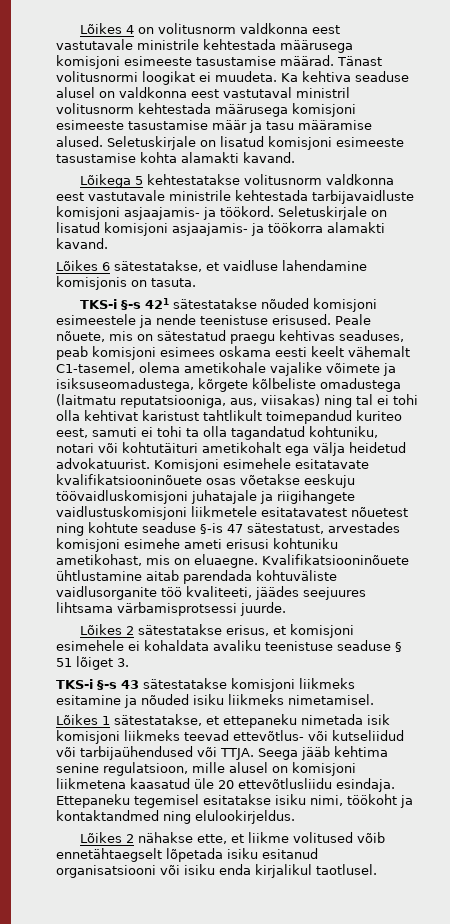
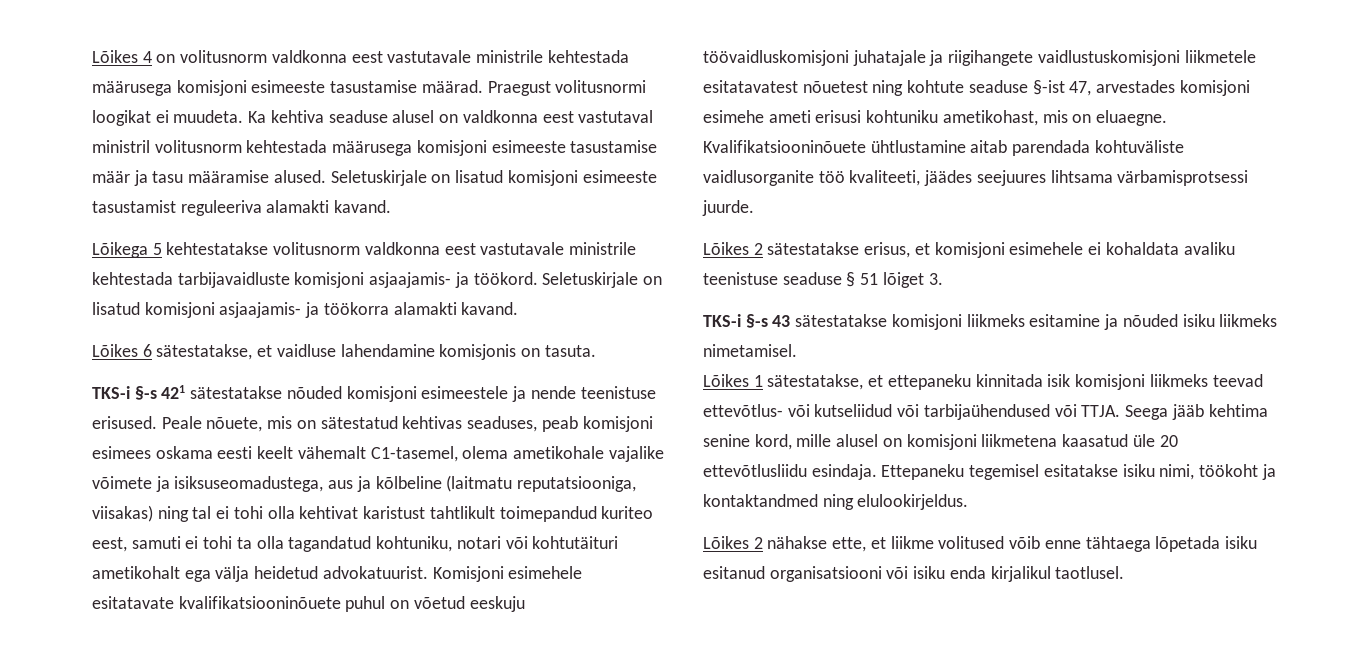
- Tänast volitusnormi loogikat ei muudeta.
+ Praegust volitusnormi loogikat ei muudeta.
- Seletuskirjale on lisatud komisjoni esimeeste tasustamise kohta alamakti kavand.
+ Seletuskirjale on lisatud komisjoni esimeeste tasustamist reguleeriva alamakti kavand.
- Peale nõuete, mis on sätestatud praegu kehtivas seaduses, peab komisjoni esimees oskama eesti keelt vähemalt C1-tasemel, olema ametikohale vajalike võimete ja isiksuseomadustega, kõrgete kõlbeliste omadustega (laitmatu reputatsiooniga, aus, viisakas) ning tal ei tohi olla kehtivat karistust tahtlikult toimepandud kuriteo eest, samuti ei tohi ta olla tagandatud kohtuniku, notari või kohtutäituri ametikohalt ega välja heidetud advokatuurist.
+ Peale nõuete, mis on sätestatud kehtivas seaduses, peab komisjoni esimees oskama eesti keelt vähemalt C1-tasemel, olema ametikohale vajalike võimete ja isiksuseomadustega, aus ja kõlbeline (laitmatu reputatsiooniga, viisakas) ning tal ei tohi olla kehtivat karistust tahtlikult toimepandud kuriteo eest, samuti ei tohi ta olla tagandatud kohtuniku, notari või kohtutäituri ametikohalt ega välja heidetud advokatuurist.
- Komisjoni esimehele esitatavate kvalifikatsiooninõuete osas võetakse eeskuju töövaidluskomisjoni juhatajale ja riigihangete vaidlustuskomisjoni liikmetele esitatavatest nõuetest ning kohtute seaduse §-is 47 sätestatust, arvestades komisjoni esimehe ameti erisusi kohtuniku ametikohast, mis on eluaegne.
+ Komisjoni esimehele esitatavate kvalifikatsiooninõuete puhul on võetud eeskuju töövaidluskomisjoni juhatajale ja riigihangete vaidlustuskomisjoni liikmetele esitatavatest nõuetest ning kohtute seaduse §-ist 47, arvestades komisjoni esimehe ameti erisusi kohtuniku ametikohast, mis on eluaegne.
- Lõikes 1 sätestatakse, et ettepaneku nimetada isik komisjoni liikmeks teevad ettevõtlus- või kutseliidud või tarbijaühendused või TTJA.
+ Lõikes 1 sätestatakse, et ettepaneku kinnitada isik komisjoni liikmeks teevad ettevõtlus- või kutseliidud või tarbijaühendused või TTJA.
- Seega jääb kehtima senine regulatsioon, mille alusel on komisjoni liikmetena kaasatud üle 20 ettevõtlusliidu esindaja.
+ Seega jääb kehtima senine kord, mille alusel on komisjoni liikmetena kaasatud üle 20 ettevõtlusliidu esindaja.
- Lõikes 2 nähakse ette, et liikme volitused võib ennetähtaegselt lõpetada isiku esitanud organisatsiooni või isiku enda kirjalikul taotlusel.
+ Lõikes 2 nähakse ette, et liikme volitused võib enne tähtaega lõpetada isiku esitanud organisatsiooni või isiku enda kirjalikul taotlusel.

